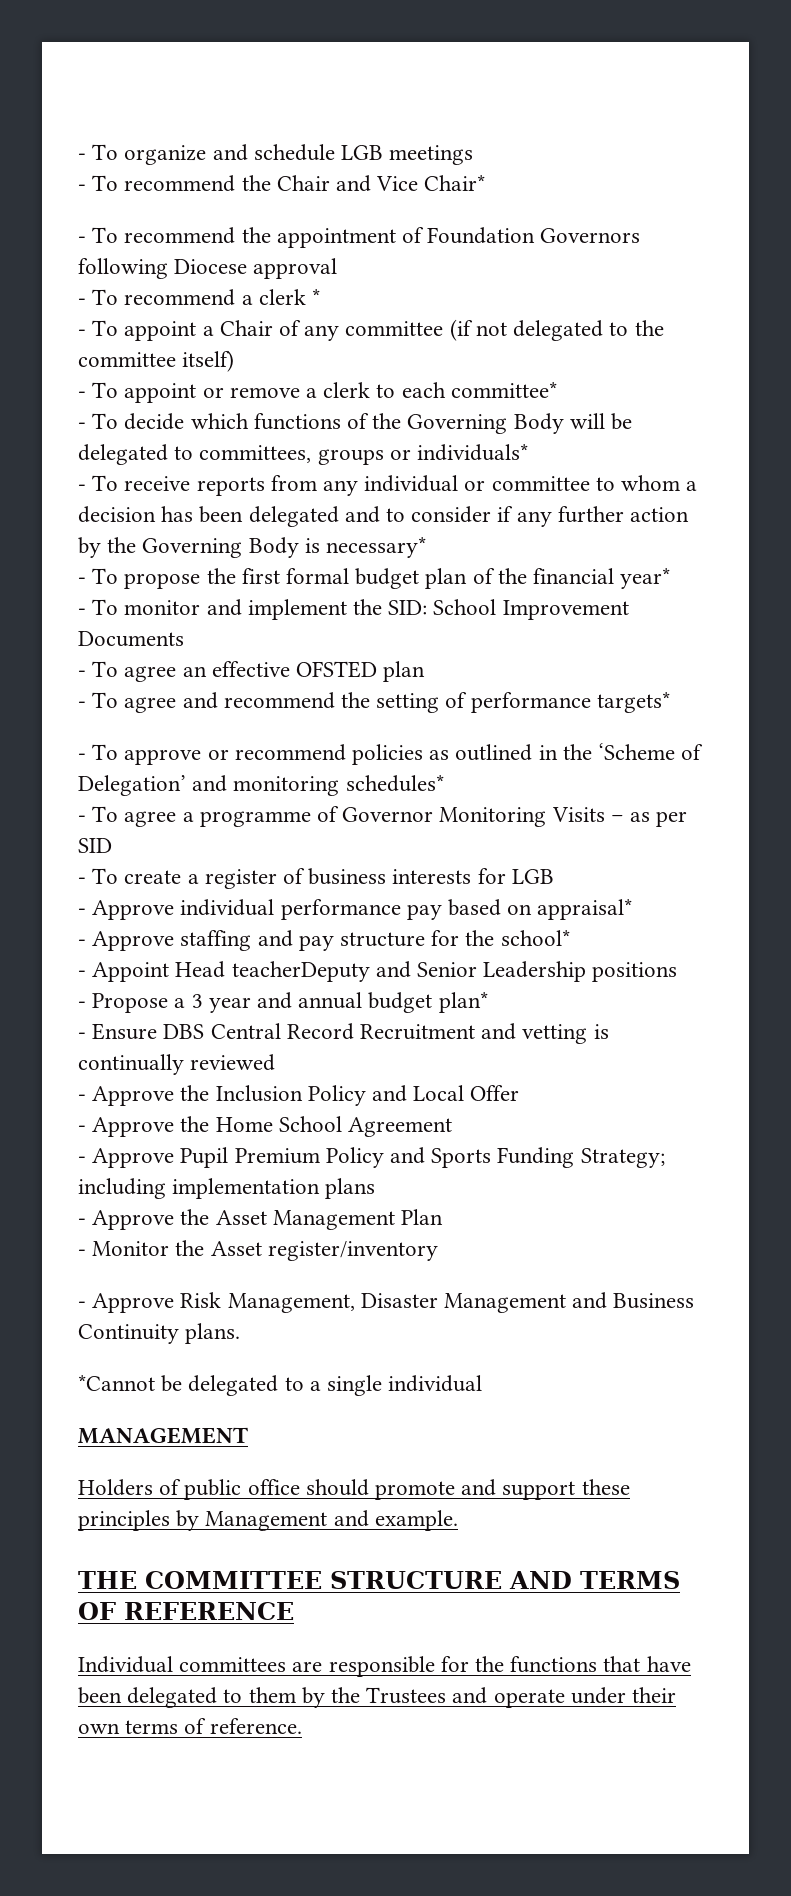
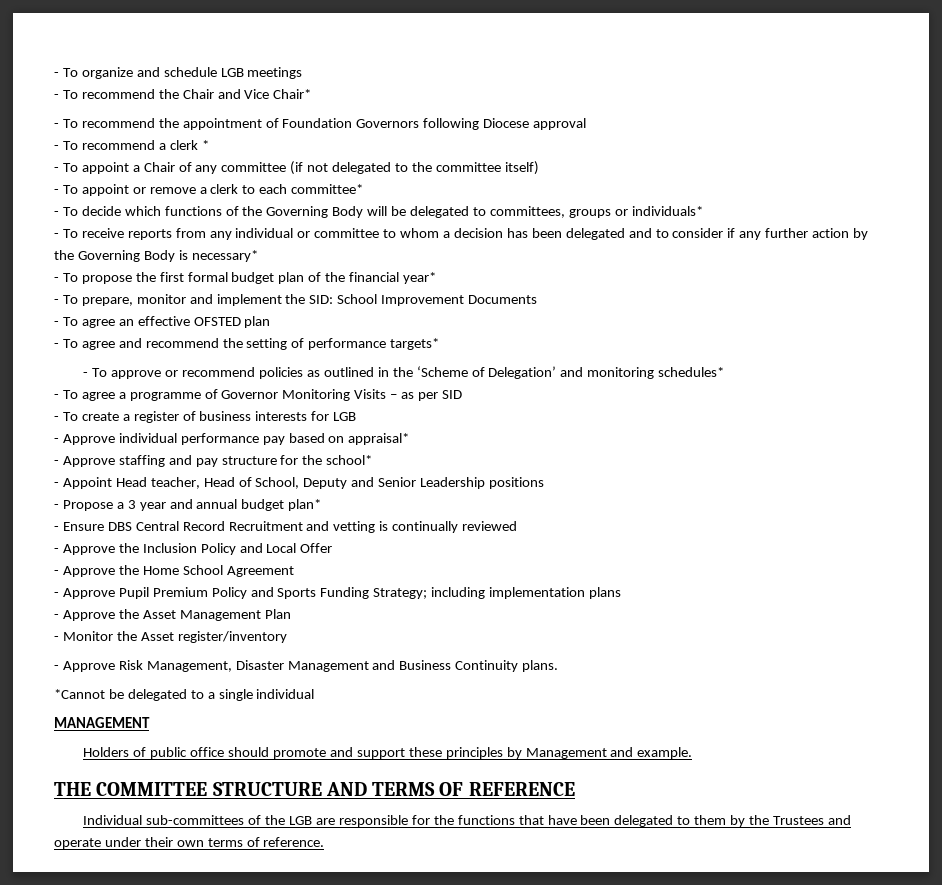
- - To monitor and implement the SID: School Improvement Documents
+ - To prepare, monitor and implement the SID: School Improvement Documents
- - Appoint Head teacherDeputy and Senior Leadership positions
+ - Appoint Head teacher, Head of School, Deputy and Senior Leadership positions
- Individual committees are responsible for the functions that have been delegated to them by the Trustees and operate under their own terms of reference.
+ Individual sub-committees of the LGB are responsible for the functions that have been delegated to them by the Trustees and operate under their own terms of reference.

